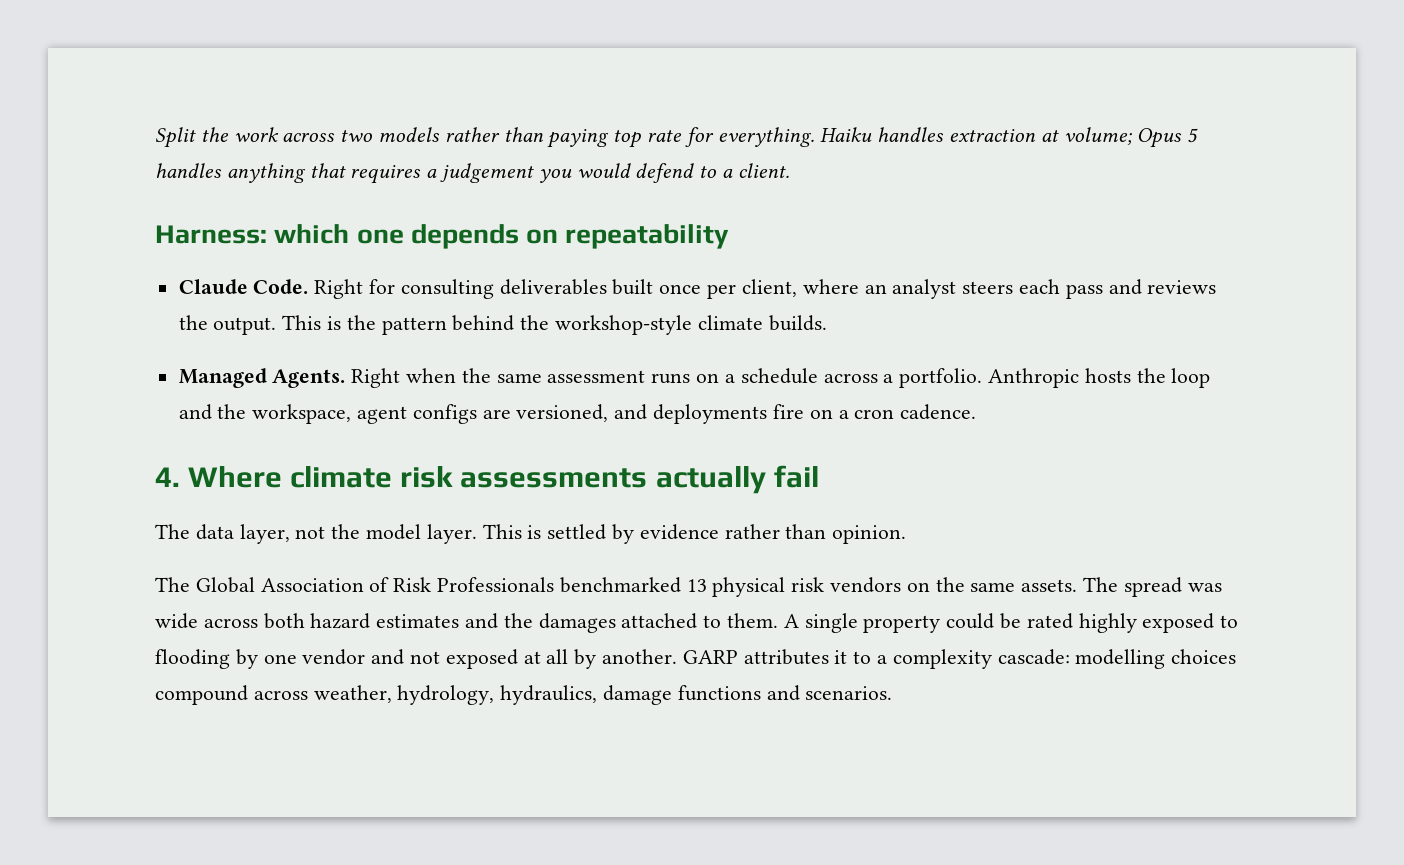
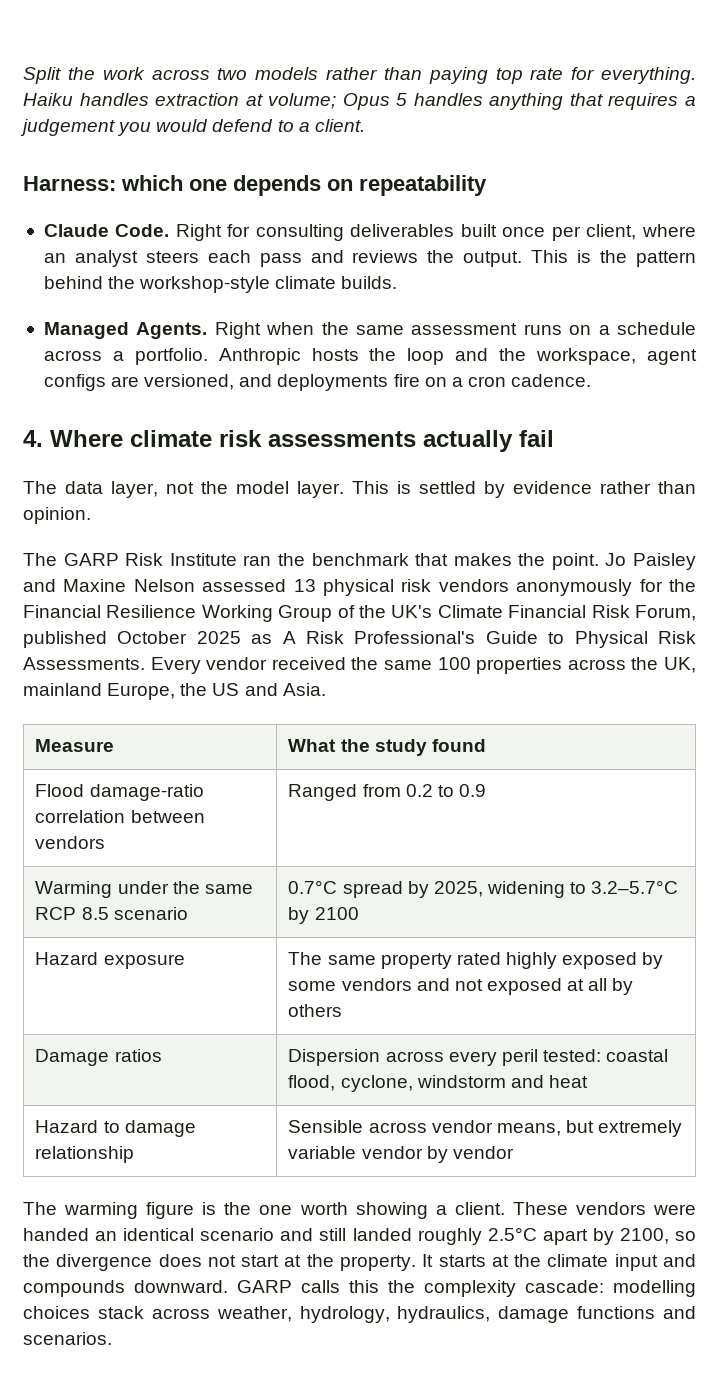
- The Global Association of Risk Professionals benchmarked 13 physical risk vendors on the same assets. The spread was wide across both hazard estimates and the damages attached to them. A single property could be rated highly exposed to flooding by one vendor and not exposed at all by another. GARP attributes it to a complexity cascade: modelling choices compound across weather, hydrology, hydraulics, damage functions and scenarios.
+ The GARP Risk Institute ran the benchmark that makes the point. Jo Paisley and Maxine Nelson assessed 13 physical risk vendors anonymously for the Financial Resilience Working Group of the UK's Climate Financial Risk Forum, published October 2025 as A Risk Professional's Guide to Physical Risk Assessments. Every vendor received the same 100 properties across the UK, mainland Europe, the US and Asia.
+ Measure | What the study found
+ Flood damage-ratio correlation between vendors | Ranged from 0.2 to 0.9
+ Warming under the same RCP 8.5 scenario | 0.7°C spread by 2025, widening to 3.2–5.7°C by 2100
+ Hazard exposure | The same property rated highly exposed by some vendors and not exposed at all by others
+ Damage ratios | Dispersion across every peril tested: coastal flood, cyclone, windstorm and heat
+ Hazard to damage relationship | Sensible across vendor means, but extremely variable vendor by vendor
+ The warming figure is the one worth showing a client. These vendors were handed an identical scenario and still landed roughly 2.5°C apart by 2100, so the divergence does not start at the property. It starts at the climate input and compounds downward. GARP calls this the complexity cascade: modelling choices stack across weather, hydrology, hydraulics, damage functions and scenarios.

